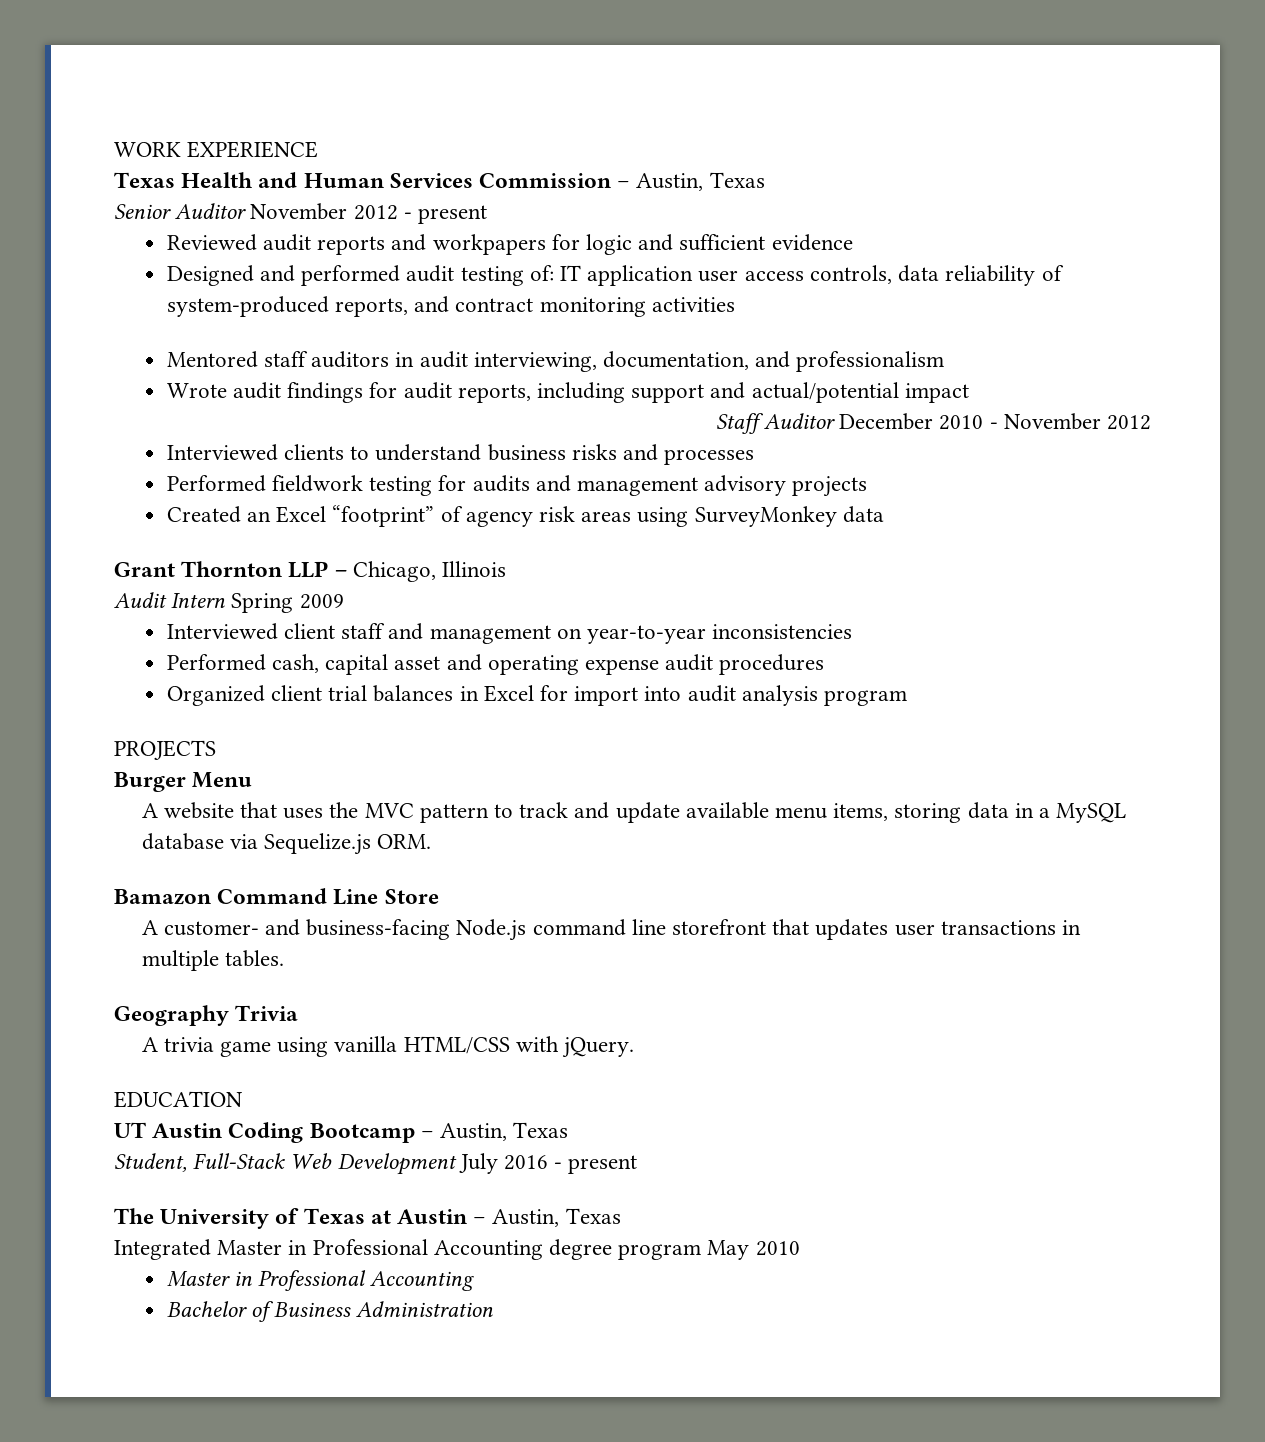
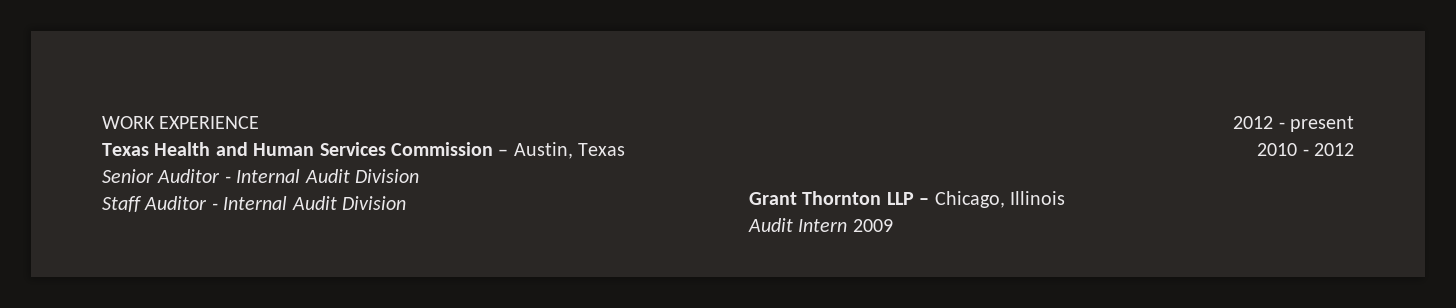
- Senior Auditor November 2012 - present
- Reviewed audit reports and workpapers for logic and sufficient evidence
- Designed and performed audit testing of: IT application user access controls, data reliability of system-produced reports, and contract monitoring activities
- Mentored staff auditors in audit interviewing, documentation, and professionalism
- Wrote audit findings for audit reports, including support and actual/potential impact
- Staff Auditor December 2010 - November 2012
- Interviewed clients to understand business risks and processes
- Performed fieldwork testing for audits and management advisory projects
- Created an Excel “footprint” of agency risk areas using SurveyMonkey data
+ Senior Auditor - Internal Audit Division
+ Staff Auditor - Internal Audit Division
+ 2012 - present
+ 2010 - 2012
- Audit Intern Spring 2009
+ Audit Intern 2009
- Interviewed client staff and management on year-to-year inconsistencies
- Performed cash, capital asset and operating expense audit procedures
- Organized client trial balances in Excel for import into audit analysis program
- PROJECTS
- Burger Menu
- A website that uses the MVC pattern to track and update available menu items, storing data in a MySQL database via Sequelize.js ORM.
- Bamazon Command Line Store
- A customer- and business-facing Node.js command line storefront that updates user transactions in multiple tables.
- Geography Trivia
- A trivia game using vanilla HTML/CSS with jQuery.
- EDUCATION
- UT Austin Coding Bootcamp – Austin, Texas
- Student, Full-Stack Web Development July 2016 - present
- The University of Texas at Austin – Austin, Texas
- Integrated Master in Professional Accounting degree program May 2010
- Master in Professional Accounting
- Bachelor of Business Administration

